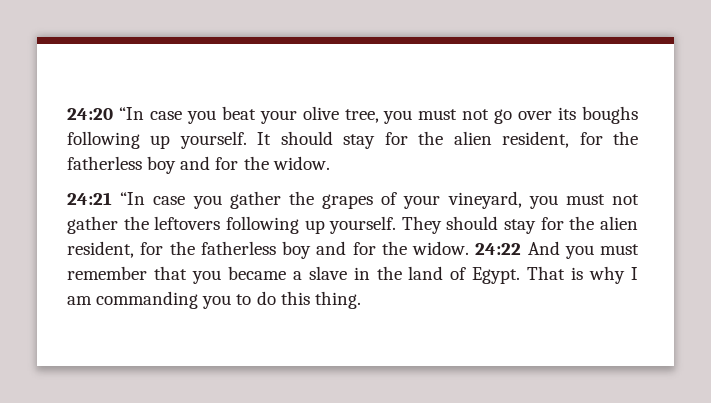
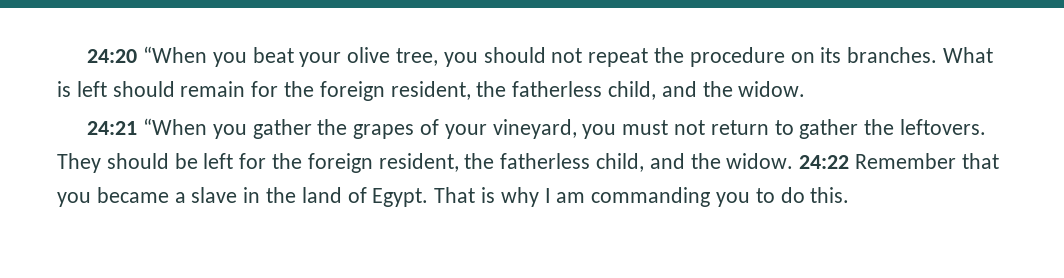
- 24:20 “In case you beat your olive tree, you must not go over its boughs following up yourself. It should stay for the alien resident, for the fatherless boy and for the widow.
+ 24:20 “When you beat your olive tree, you should not repeat the procedure on its branches. What is left should remain for the foreign resident, the fatherless child, and the widow.
- 24:21 “In case you gather the grapes of your vineyard, you must not gather the leftovers following up yourself. They should stay for the alien resident, for the fatherless boy and for the widow. 24:22 And you must remember that you became a slave in the land of Egypt.
+ 24:21 “When you gather the grapes of your vineyard, you must not return to gather the leftovers. They should be left for the foreign resident, the fatherless child, and the widow. 24:22 Remember that you became a slave in the land of Egypt.
- That is why I am commanding you to do this thing.
+ That is why I am commanding you to do this.

